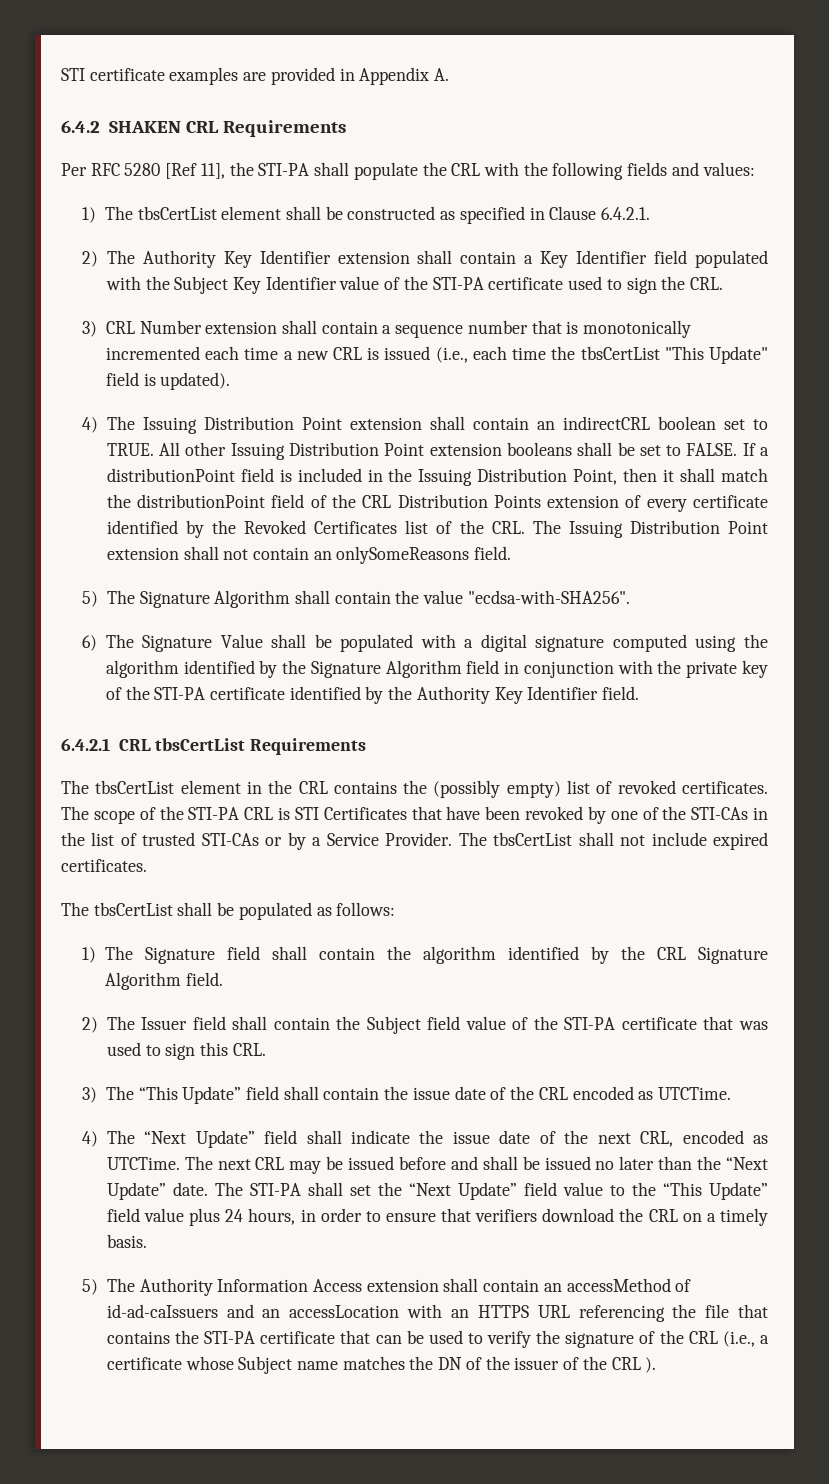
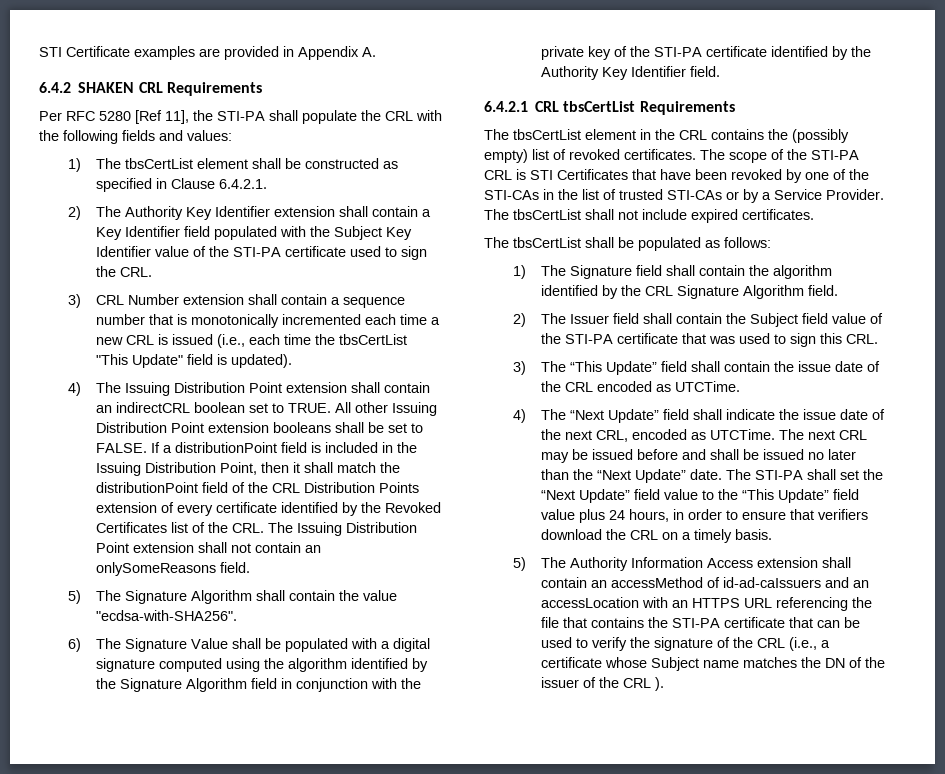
- STI certificate examples are provided in Appendix A.
+ STI Certificate examples are provided in Appendix A.

